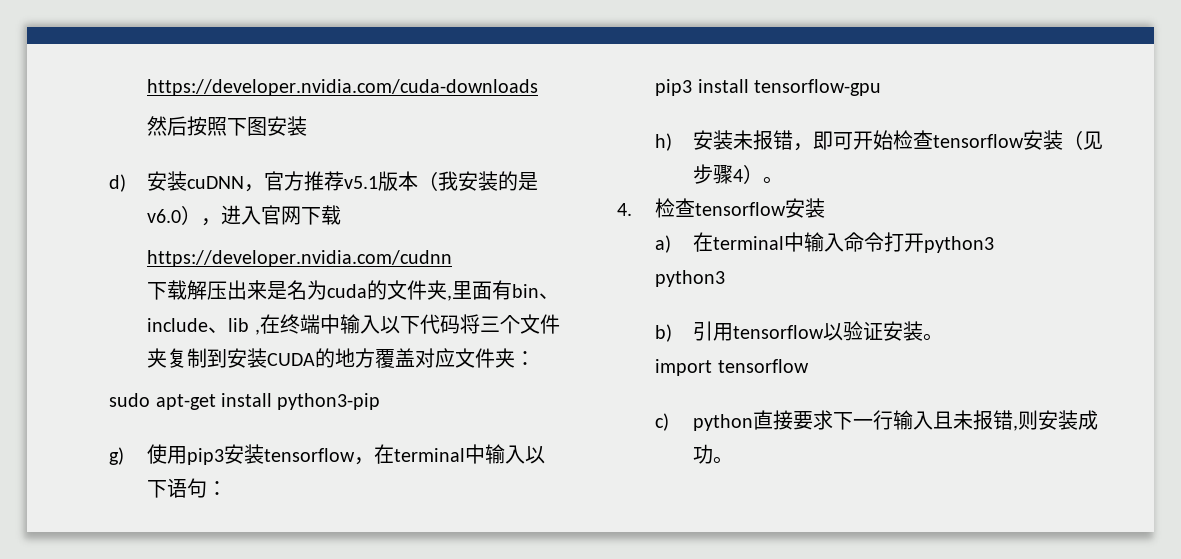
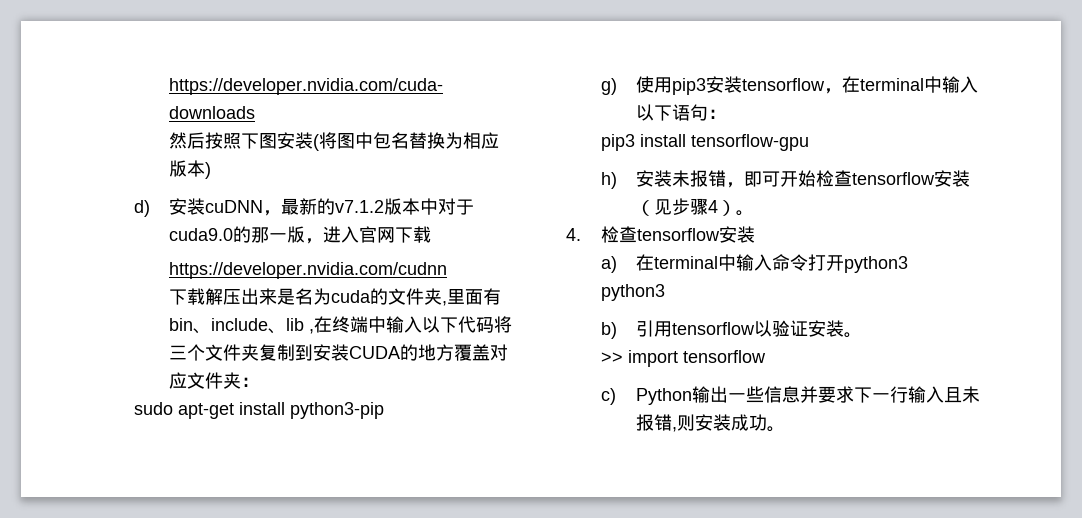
- 然后按照下图安装
- d)安装cuDNN，官方推荐v5.1版本（我安装的是v6.0），进入官网下载
+ 然后按照下图安装(将图中包名替换为相应版本)
+ d)安装cuDNN，最新的v7.1.2版本中对于cuda9.0的那一版，进入官网下载
- import tensorflow
+ >> import tensorflow
- c) python直接要求下一行输入且未报错,则安装成功。
+ c) Python输出一些信息并要求下一行输入且未报错,则安装成功。

